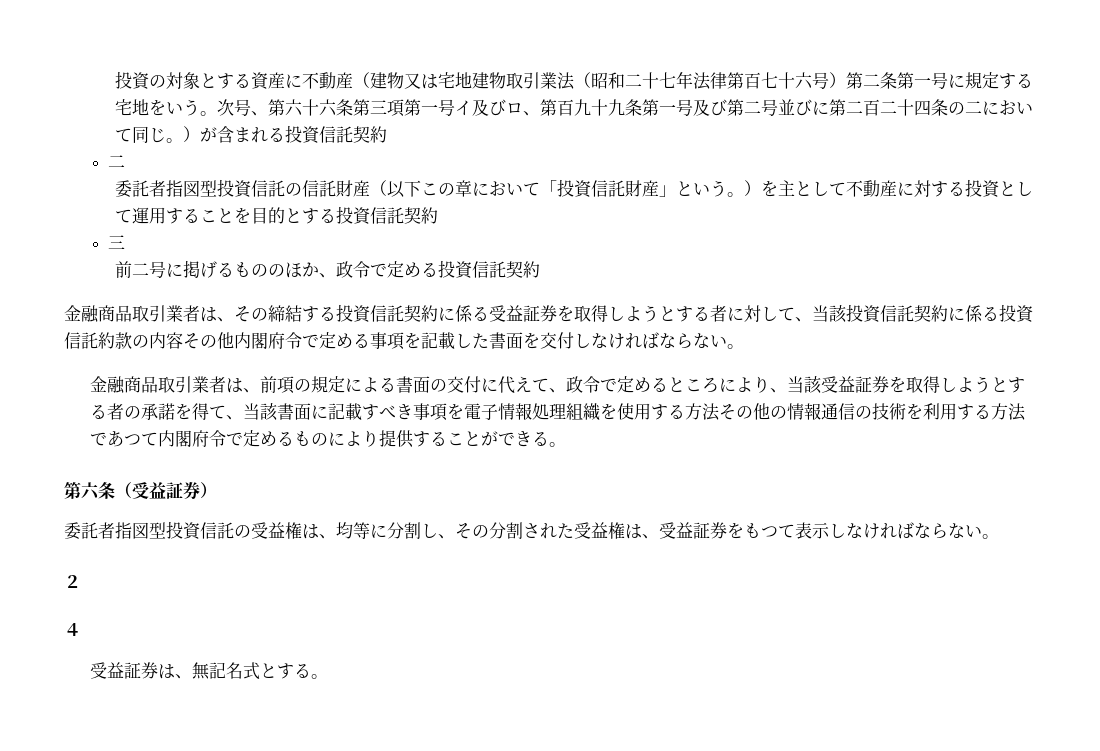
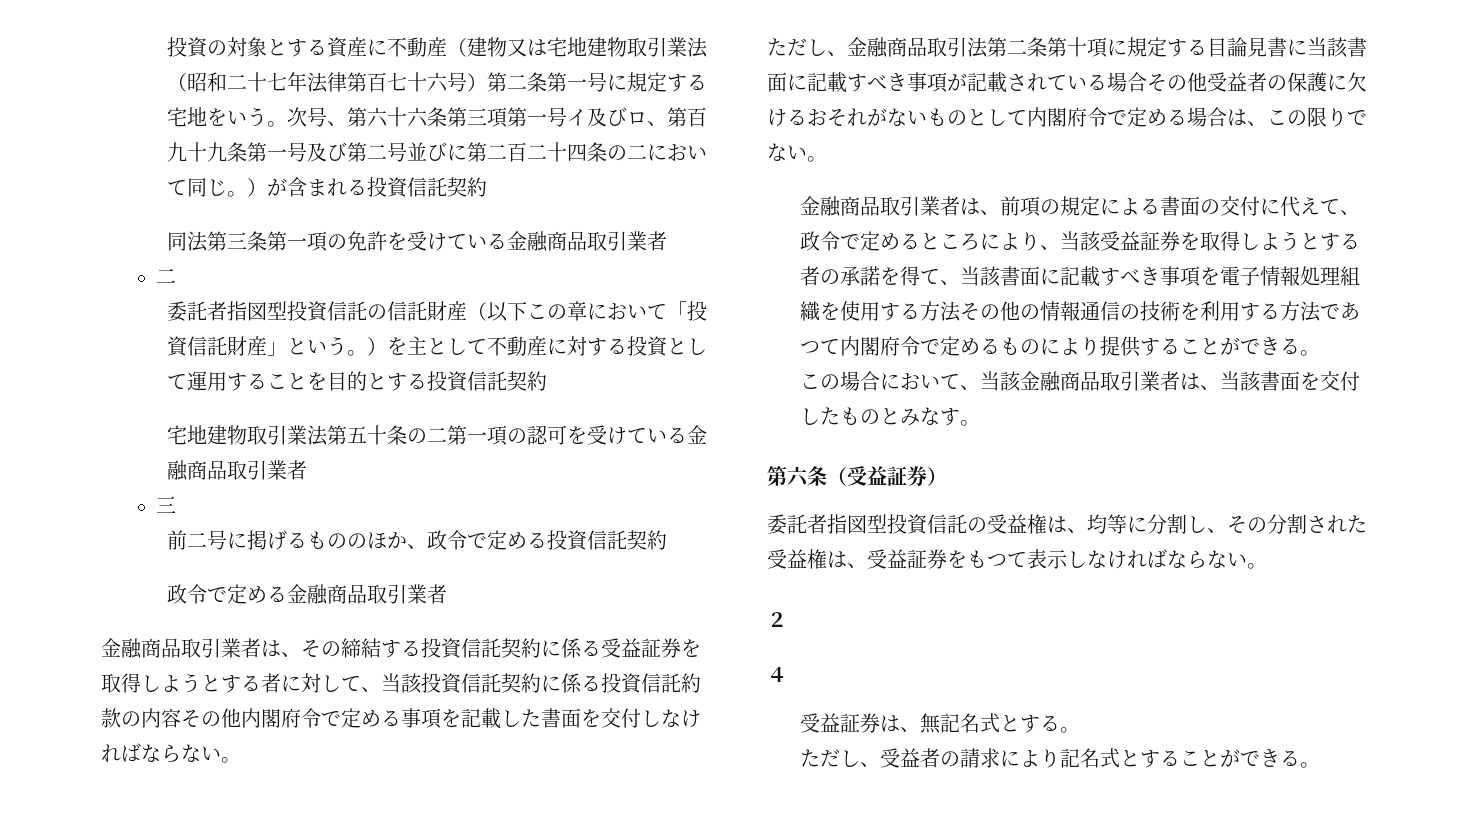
+ 同法第三条第一項の免許を受けている金融商品取引業者
+ 宅地建物取引業法第五十条の二第一項の認可を受けている金融商品取引業者
+ 政令で定める金融商品取引業者
+ ただし、金融商品取引法第二条第十項に規定する目論見書に当該書面に記載すべき事項が記載されている場合その他受益者の保護に欠けるおそれがないものとして内閣府令で定める場合は、この限りでない。
+ この場合において、当該金融商品取引業者は、当該書面を交付したものとみなす。
+ ただし、受益者の請求により記名式とすることができる。

